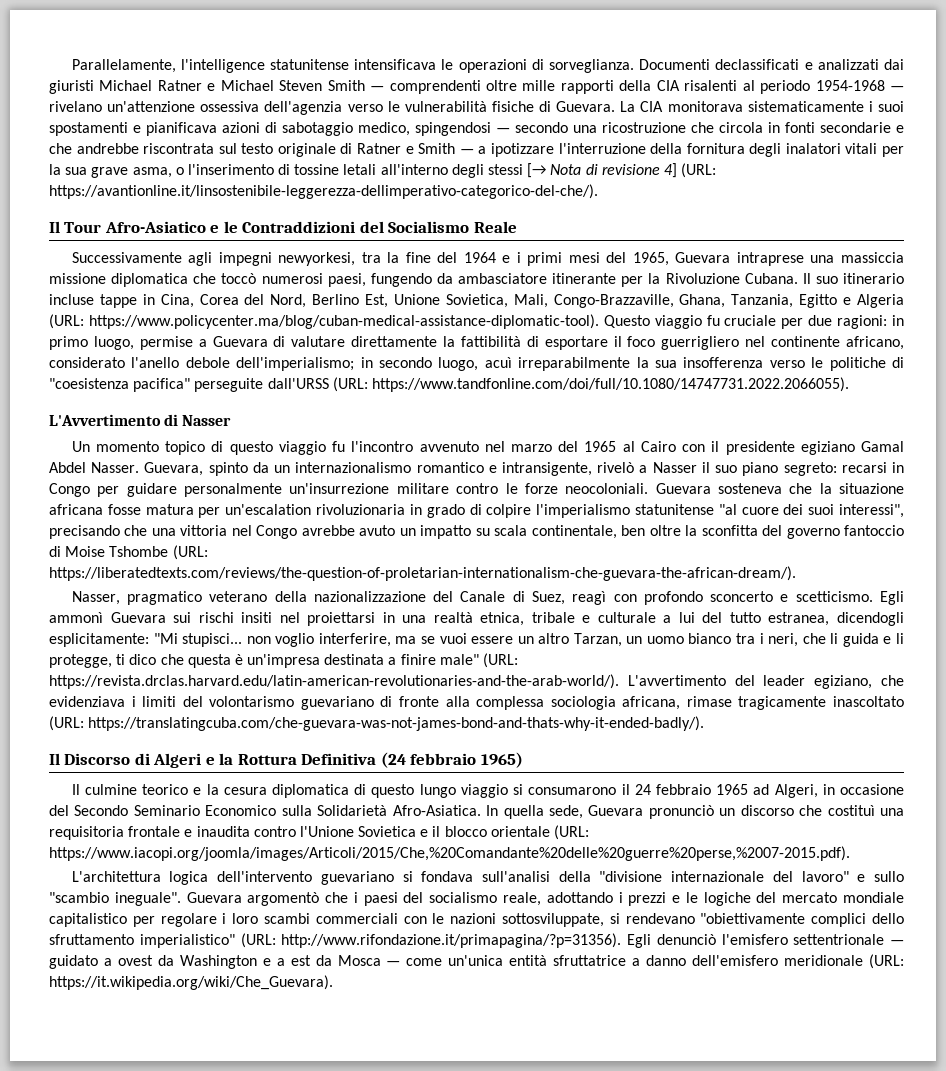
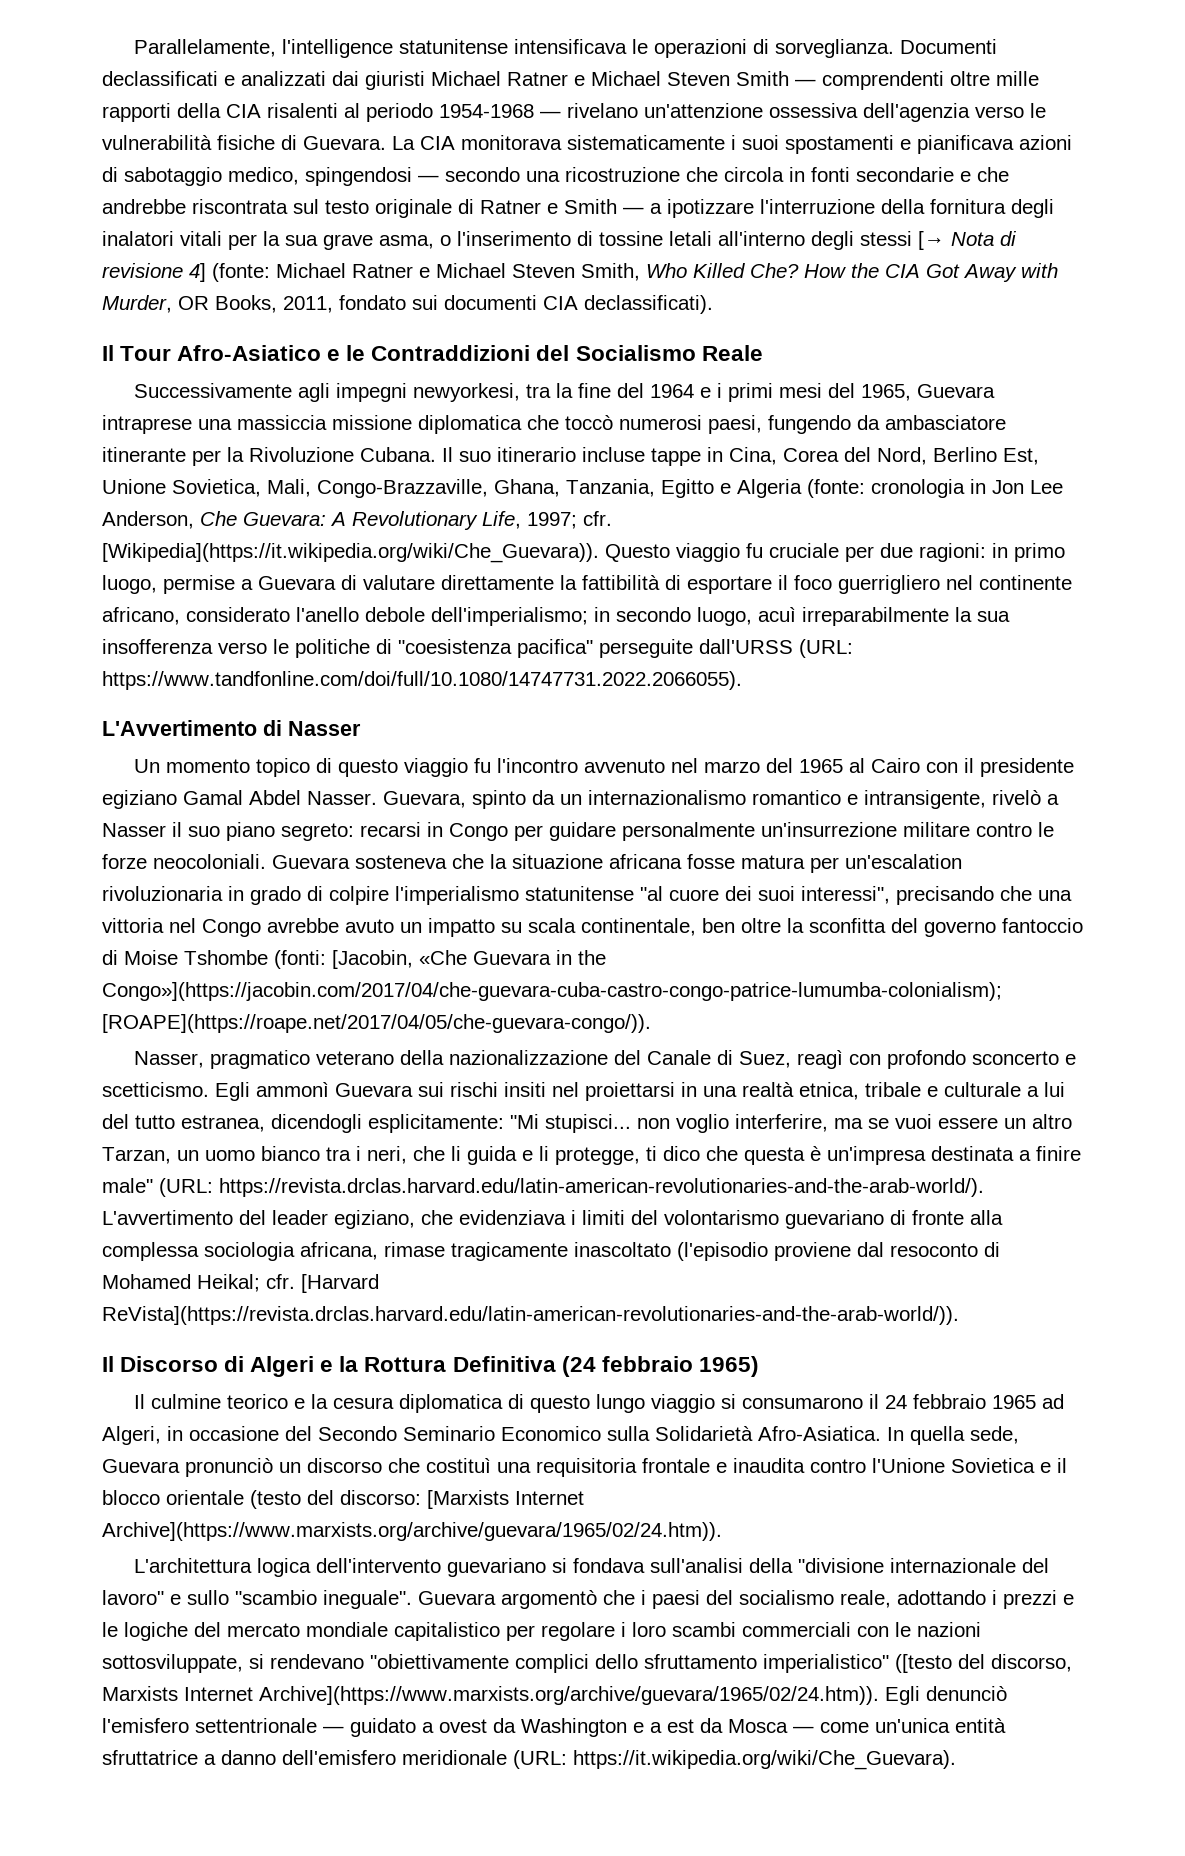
- La CIA monitorava sistematicamente i suoi spostamenti e pianificava azioni di sabotaggio medico, spingendosi — secondo una ricostruzione che circola in fonti secondarie e che andrebbe riscontrata sul testo originale di Ratner e Smith — a ipotizzare l'interruzione della fornitura degli inalatori vitali per la sua grave asma, o l'inserimento di tossine letali all'interno degli stessi [→ Nota di revisione 4] (URL: https://avantionline.it/linsostenibile-leggerezza-dellimperativo-categorico-del-che/).
+ La CIA monitorava sistematicamente i suoi spostamenti e pianificava azioni di sabotaggio medico, spingendosi — secondo una ricostruzione che circola in fonti secondarie e che andrebbe riscontrata sul testo originale di Ratner e Smith — a ipotizzare l'interruzione della fornitura degli inalatori vitali per la sua grave asma, o l'inserimento di tossine letali all'interno degli stessi [→ Nota di revisione 4] (fonte: Michael Ratner e Michael Steven Smith, Who Killed Che? How the CIA Got Away with Murder, OR Books, 2011, fondato sui documenti CIA declassificati).
- Il suo itinerario incluse tappe in Cina, Corea del Nord, Berlino Est, Unione Sovietica, Mali, Congo-Brazzaville, Ghana, Tanzania, Egitto e Algeria (URL: https://www.policycenter.ma/blog/cuban-medical-assistance-diplomatic-tool). Questo viaggio fu cruciale per due ragioni:
+ Il suo itinerario incluse tappe in Cina, Corea del Nord, Berlino Est, Unione Sovietica, Mali, Congo-Brazzaville, Ghana, Tanzania, Egitto e Algeria (fonte: cronologia in Jon Lee Anderson, Che Guevara: A Revolutionary Life, 1997; cfr. [Wikipedia](https://it.wikipedia.org/wiki/Che_Guevara)). Questo viaggio fu cruciale per due ragioni:
- Guevara sosteneva che la situazione africana fosse matura per un'escalation rivoluzionaria in grado di colpire l'imperialismo statunitense "al cuore dei suoi interessi", precisando che una vittoria nel Congo avrebbe avuto un impatto su scala continentale, ben oltre la sconfitta del governo fantoccio di Moise Tshombe (URL: https://liberatedtexts.com/reviews/the-question-of-proletarian-internationalism-che-guevara-the-african-dream/).
+ Guevara sosteneva che la situazione africana fosse matura per un'escalation rivoluzionaria in grado di colpire l'imperialismo statunitense "al cuore dei suoi interessi", precisando che una vittoria nel Congo avrebbe avuto un impatto su scala continentale, ben oltre la sconfitta del governo fantoccio di Moise Tshombe (fonti: [Jacobin, «Che Guevara in the Congo»](https://jacobin.com/2017/04/che-guevara-cuba-castro-congo-patrice-lumumba-colonialism); [ROAPE](https://roape.net/2017/04/05/che-guevara-congo/)).
- https://revista.drclas.harvard.edu/latin-american-revolutionaries-and-the-arab-world/). L'avvertimento del leader egiziano, che evidenziava i limiti del volontarismo guevariano di fronte alla complessa sociologia africana, rimase tragicamente inascoltato (URL: https://translatingcuba.com/che-guevara-was-not-james-bond-and-thats-why-it-ended-badly/).
+ https://revista.drclas.harvard.edu/latin-american-revolutionaries-and-the-arab-world/). L'avvertimento del leader egiziano, che evidenziava i limiti del volontarismo guevariano di fronte alla complessa sociologia africana, rimase tragicamente inascoltato (l'episodio proviene dal resoconto di Mohamed Heikal; cfr. [Harvard ReVista](https://revista.drclas.harvard.edu/latin-american-revolutionaries-and-the-arab-world/)).
- In quella sede, Guevara pronunciò un discorso che costituì una requisitoria frontale e inaudita contro l'Unione Sovietica e il blocco orientale (URL: https://www.iacopi.org/joomla/images/Articoli/2015/Che,%20Comandante%20delle%20guerre%20perse,%2007-2015.pdf).
+ In quella sede, Guevara pronunciò un discorso che costituì una requisitoria frontale e inaudita contro l'Unione Sovietica e il blocco orientale (testo del discorso: [Marxists Internet Archive](https://www.marxists.org/archive/guevara/1965/02/24.htm)).
- Guevara argomentò che i paesi del socialismo reale, adottando i prezzi e le logiche del mercato mondiale capitalistico per regolare i loro scambi commerciali con le nazioni sottosviluppate, si rendevano "obiettivamente complici dello sfruttamento imperialistico" (URL: http://www.rifondazione.it/primapagina/?p=31356). Egli denunciò l'emisfero settentrionale — guidato a ovest da Washington e a est da Mosca — come un'unica entità sfruttatrice a danno dell'emisfero meridionale (URL:
+ Guevara argomentò che i paesi del socialismo reale, adottando i prezzi e le logiche del mercato mondiale capitalistico per regolare i loro scambi commerciali con le nazioni sottosviluppate, si rendevano "obiettivamente complici dello sfruttamento imperialistico" ([testo del discorso, Marxists Internet Archive](https://www.marxists.org/archive/guevara/1965/02/24.htm)). Egli denunciò l'emisfero settentrionale — guidato a ovest da Washington e a est da Mosca — come un'unica entità sfruttatrice a danno dell'emisfero meridionale (URL:

